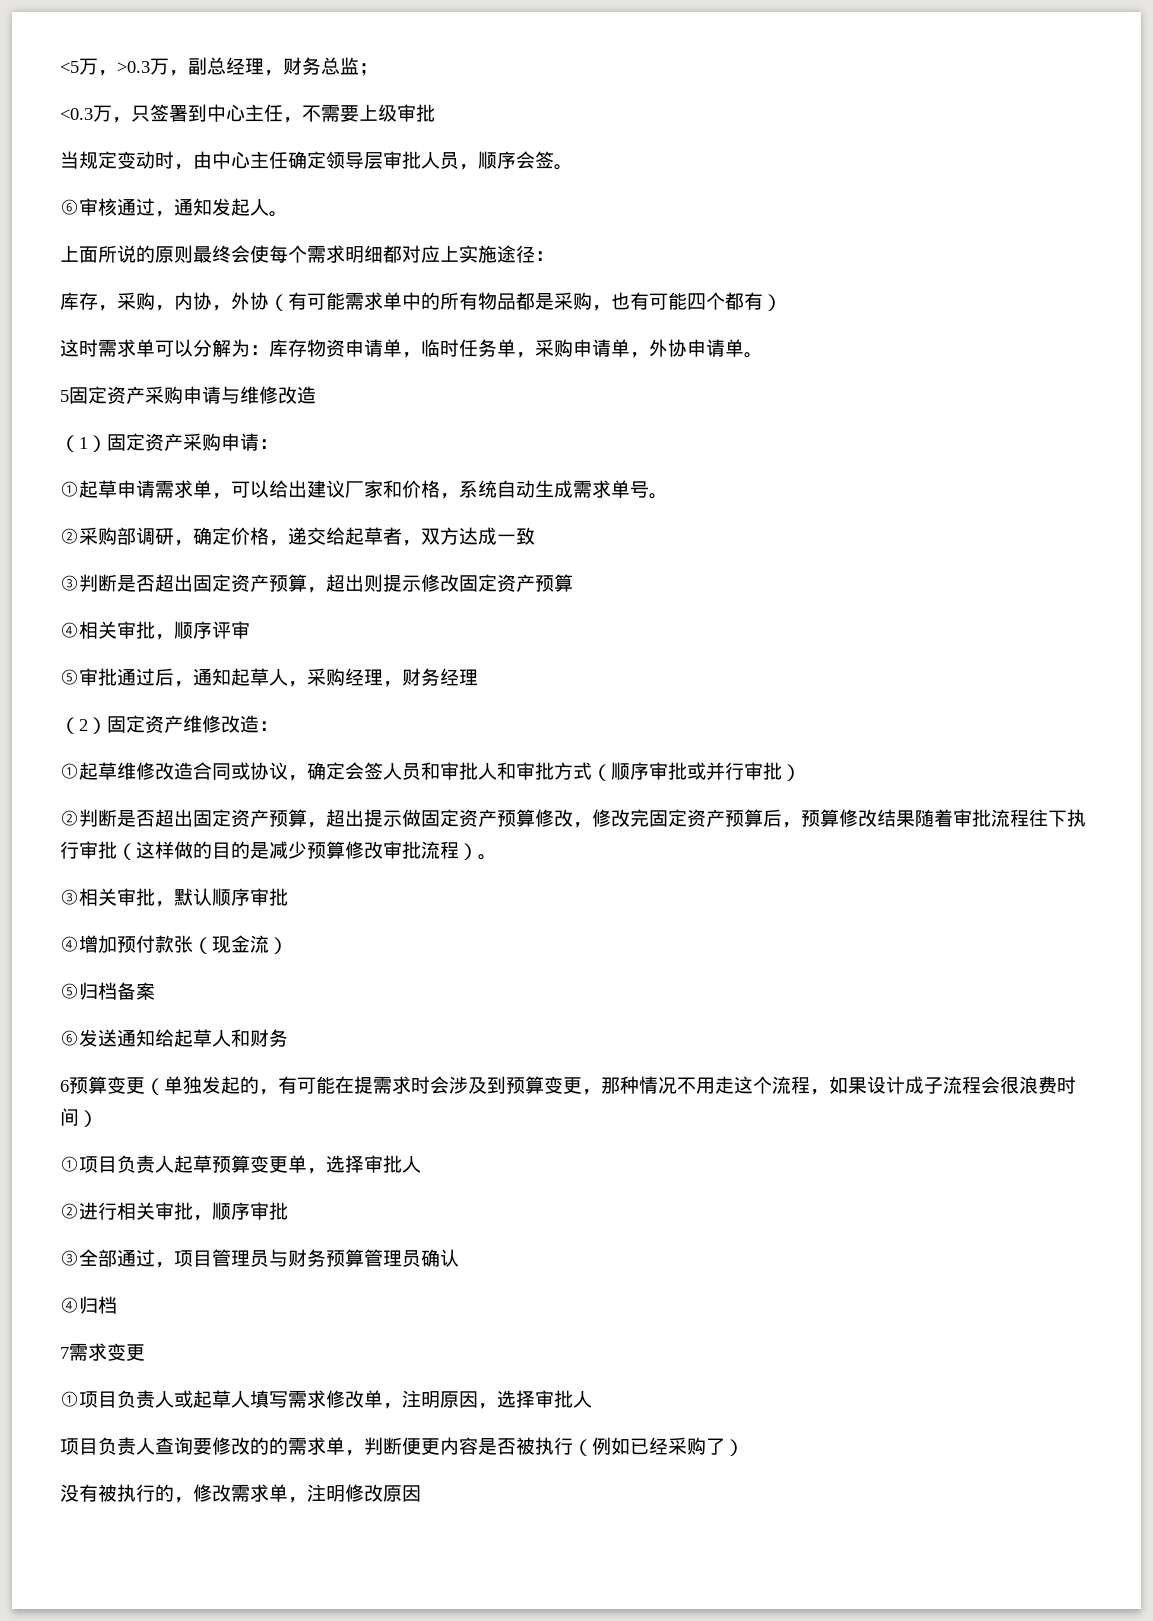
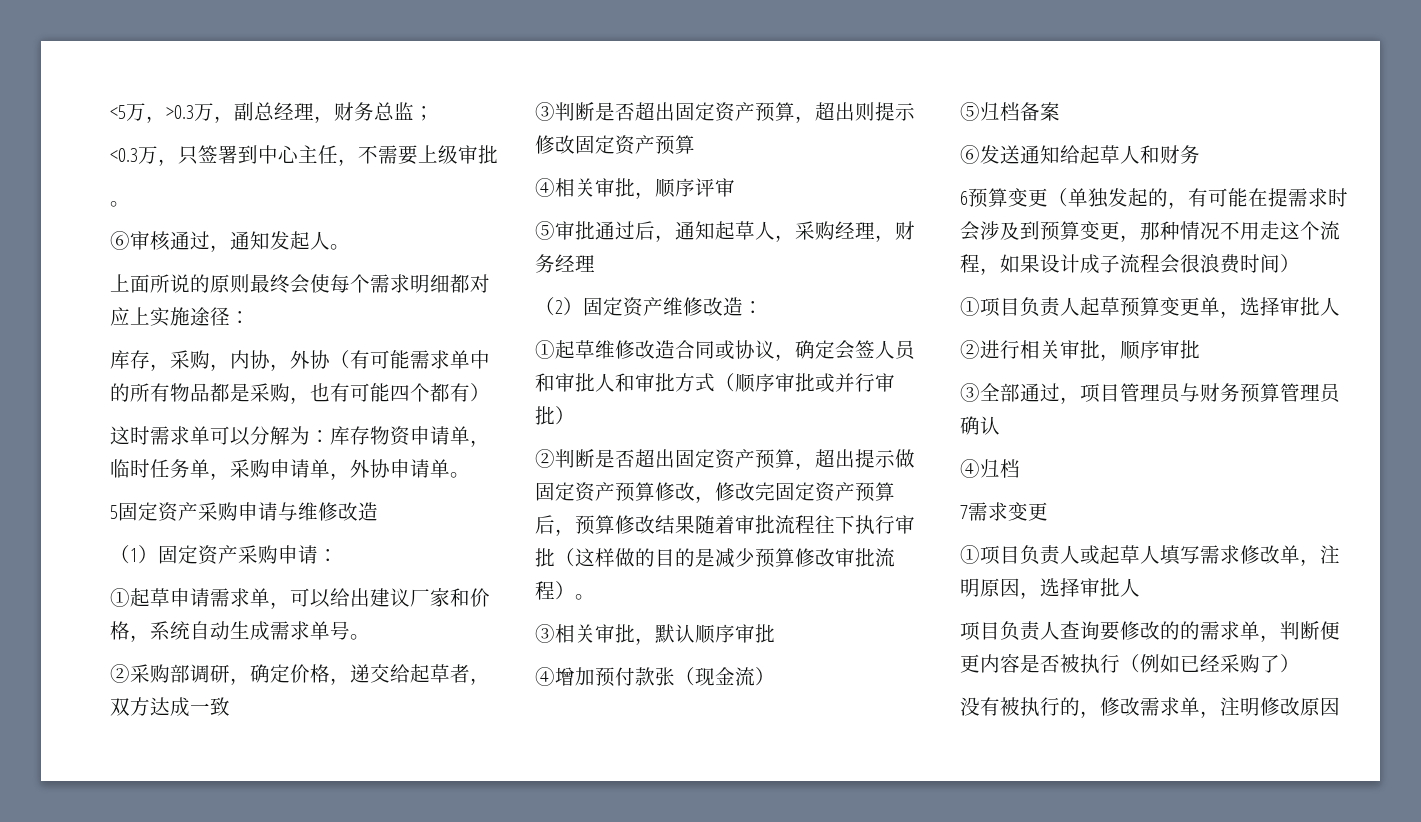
  <0.3万，只签署到中心主任，不需要上级审批
- 当规定变动时，由中心主任确定领导层审批人员，顺序会签。
+ 。

